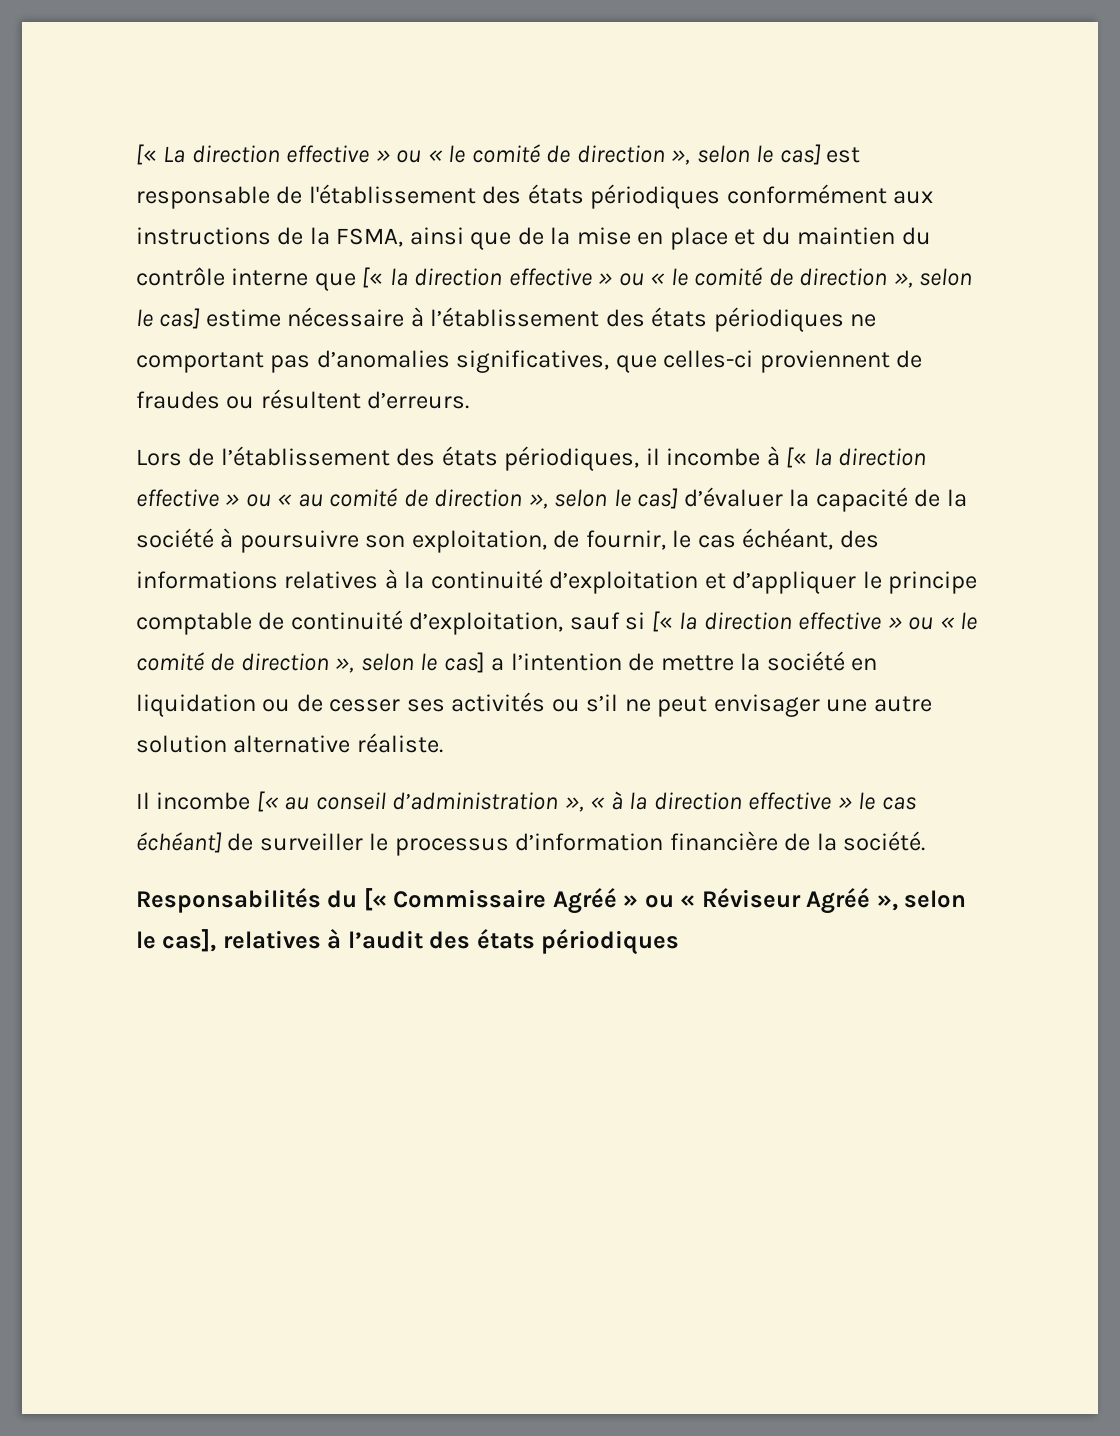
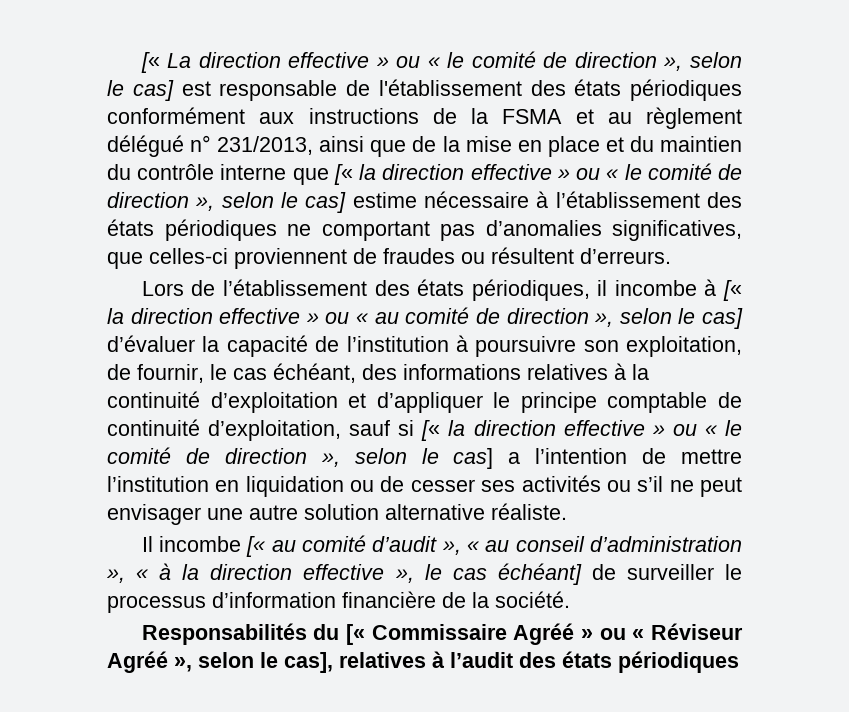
- [« La direction effective » ou « le comité de direction », selon le cas] est responsable de l'établissement des états périodiques conformément aux instructions de la FSMA, ainsi que de la mise en place et du maintien du contrôle interne que [« la direction effective » ou « le comité de direction », selon le cas] estime nécessaire à l’établissement des états périodiques ne comportant pas d’anomalies significatives, que celles-ci proviennent de fraudes ou résultent d’erreurs.
+ [« La direction effective » ou « le comité de direction », selon le cas] est responsable de l'établissement des états périodiques conformément aux instructions de la FSMA et au règlement délégué n° 231/2013, ainsi que de la mise en place et du maintien du contrôle interne que [« la direction effective » ou « le comité de direction », selon le cas] estime nécessaire à l’établissement des états périodiques ne comportant pas d’anomalies significatives, que celles-ci proviennent de fraudes ou résultent d’erreurs.
- Lors de l’établissement des états périodiques, il incombe à [« la direction effective » ou « au comité de direction », selon le cas] d’évaluer la capacité de la société à poursuivre son exploitation, de fournir, le cas échéant, des informations relatives à la continuité d’exploitation et d’appliquer le principe comptable de continuité d’exploitation, sauf si [« la direction effective » ou « le comité de direction », selon le cas] a l’intention de mettre la société en liquidation ou de cesser ses activités ou s’il ne peut envisager une autre solution alternative réaliste.
+ Lors de l’établissement des états périodiques, il incombe à [« la direction effective » ou « au comité de direction », selon le cas] d’évaluer la capacité de l’institution à poursuivre son exploitation, de fournir, le cas échéant, des informations relatives à la continuité d’exploitation et d’appliquer le principe comptable de continuité d’exploitation, sauf si [« la direction effective » ou « le comité de direction », selon le cas] a l’intention de mettre l’institution en liquidation ou de cesser ses activités ou s’il ne peut envisager une autre solution alternative réaliste.
- Il incombe [« au conseil d’administration », « à la direction effective » le cas échéant] de surveiller le processus d’information financière de la société.
+ Il incombe [« au comité d’audit », « au conseil d’administration », « à la direction effective », le cas échéant] de surveiller le processus d’information financière de la société.

